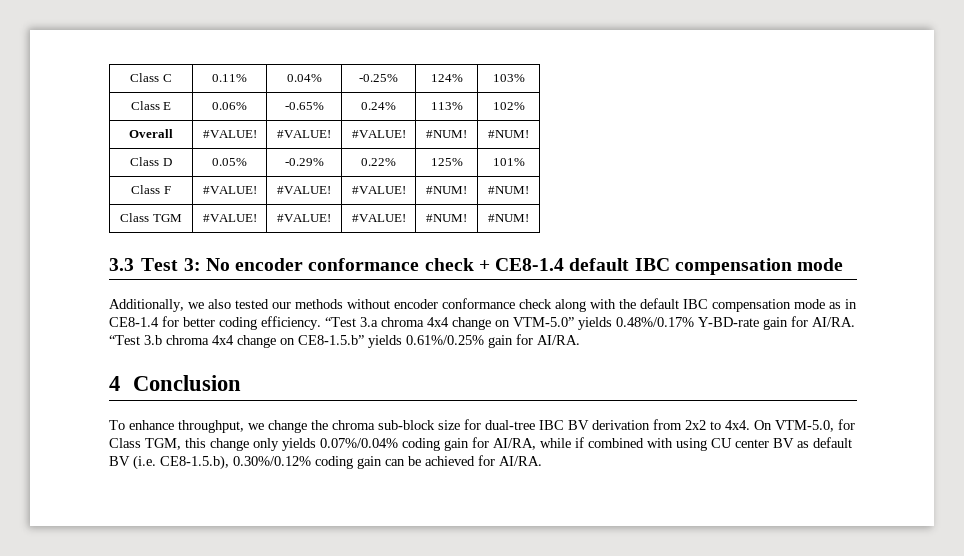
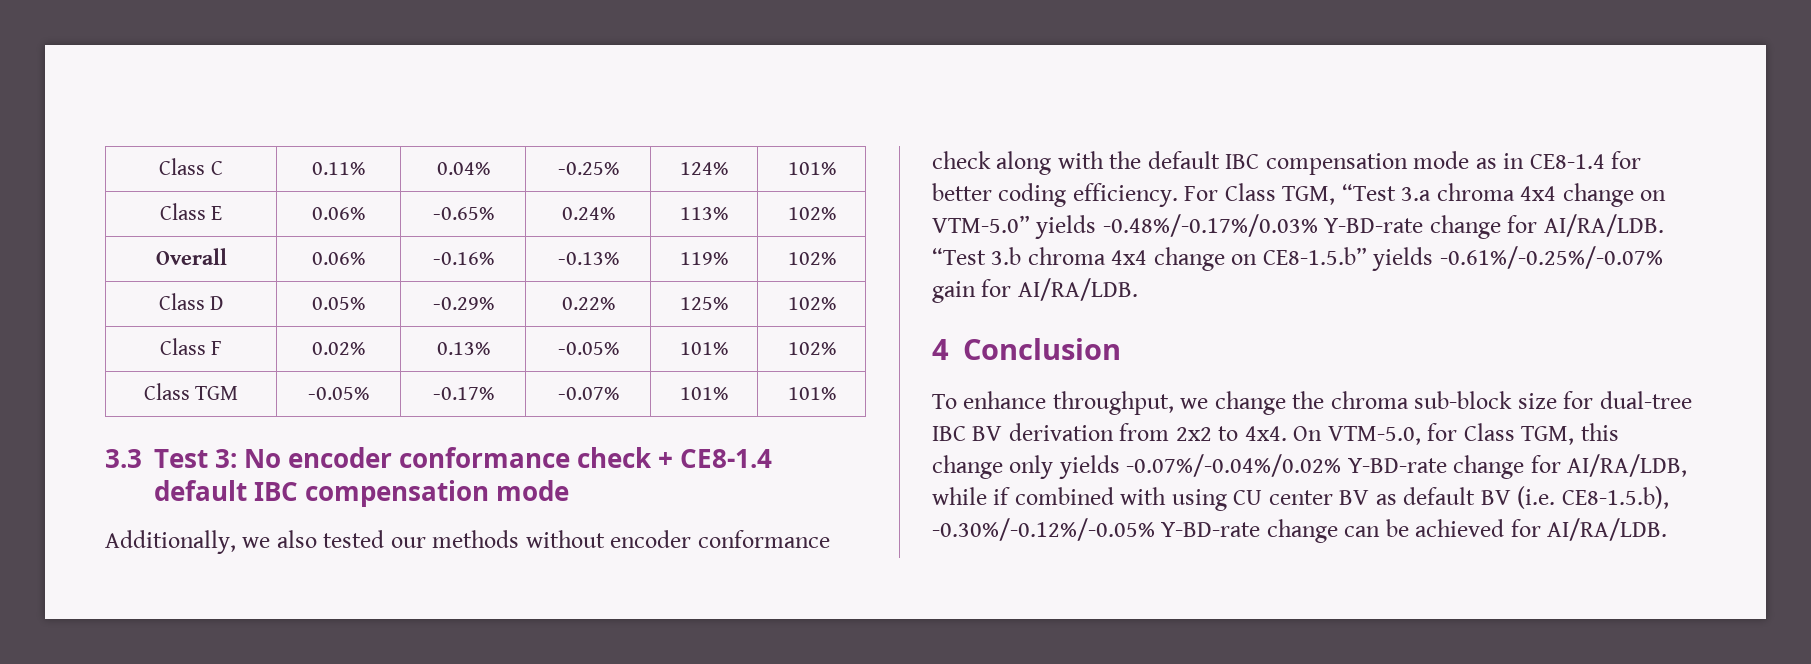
- Class C | 0.11% | 0.04% | -0.25% | 124% | 103%
+ Class C | 0.11% | 0.04% | -0.25% | 124% | 101%
- Overall | #VALUE! | #VALUE! | #VALUE! | #NUM! | #NUM!
+ Overall | 0.06% | -0.16% | -0.13% | 119% | 102%
- Class D | 0.05% | -0.29% | 0.22% | 125% | 101%
+ Class D | 0.05% | -0.29% | 0.22% | 125% | 102%
- Class F | #VALUE! | #VALUE! | #VALUE! | #NUM! | #NUM!
- Class TGM | #VALUE! | #VALUE! | #VALUE! | #NUM! | #NUM!
+ Class F | 0.02% | 0.13% | -0.05% | 101% | 102%
+ Class TGM | -0.05% | -0.17% | -0.07% | 101% | 101%
- “Test 3.a chroma 4x4 change on VTM-5.0” yields 0.48%/0.17% Y-BD-rate gain for AI/RA.
+ For Class TGM, “Test 3.a chroma 4x4 change on VTM-5.0” yields -0.48%/-0.17%/0.03% Y-BD-rate change for AI/RA/LDB.
- “Test 3.b chroma 4x4 change on CE8-1.5.b” yields 0.61%/0.25% gain for AI/RA.
+ “Test 3.b chroma 4x4 change on CE8-1.5.b” yields -0.61%/-0.25%/-0.07% gain for AI/RA/LDB.
- On VTM-5.0, for Class TGM, this change only yields 0.07%/0.04% coding gain for AI/RA, while if combined with using CU center BV as default BV (i.e. CE8-1.5.b), 0.30%/0.12% coding gain can be achieved for AI/RA.
+ On VTM-5.0, for Class TGM, this change only yields -0.07%/-0.04%/0.02% Y-BD-rate change for AI/RA/LDB, while if combined with using CU center BV as default BV (i.e. CE8-1.5.b), -0.30%/-0.12%/-0.05% Y-BD-rate change can be achieved for AI/RA/LDB.

